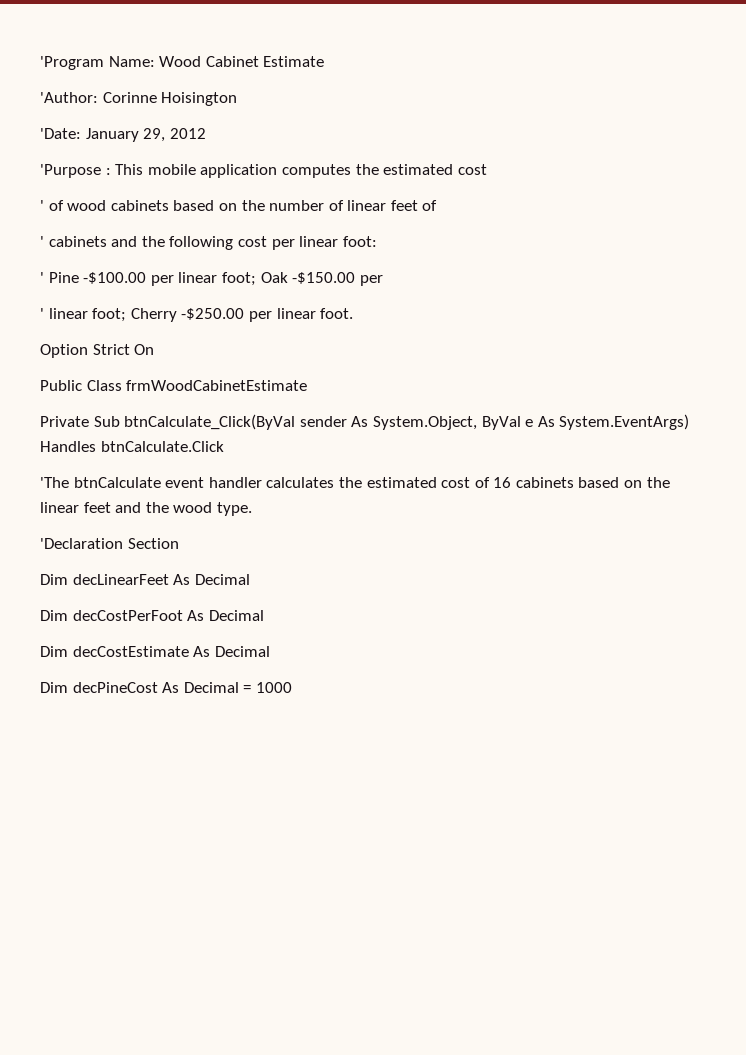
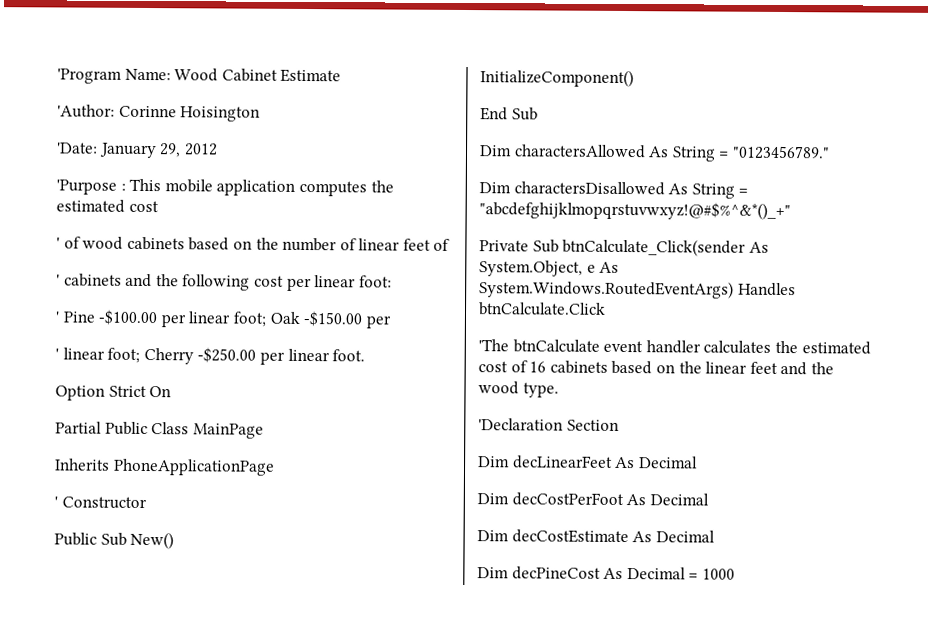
- Public Class frmWoodCabinetEstimate
+ Partial Public Class MainPage
+ Inherits PhoneApplicationPage
+ ' Constructor
+ Public Sub New()
+ InitializeComponent()
+ End Sub
+ Dim charactersAllowed As String = "0123456789."
+ Dim charactersDisallowed As String = "abcdefghijklmopqrstuvwxyz!@#$%^&*()_+"
- Private Sub btnCalculate_Click(ByVal sender As System.Object, ByVal e As System.EventArgs) Handles btnCalculate.Click
+ Private Sub btnCalculate_Click(sender As System.Object, e As System.Windows.RoutedEventArgs) Handles btnCalculate.Click

